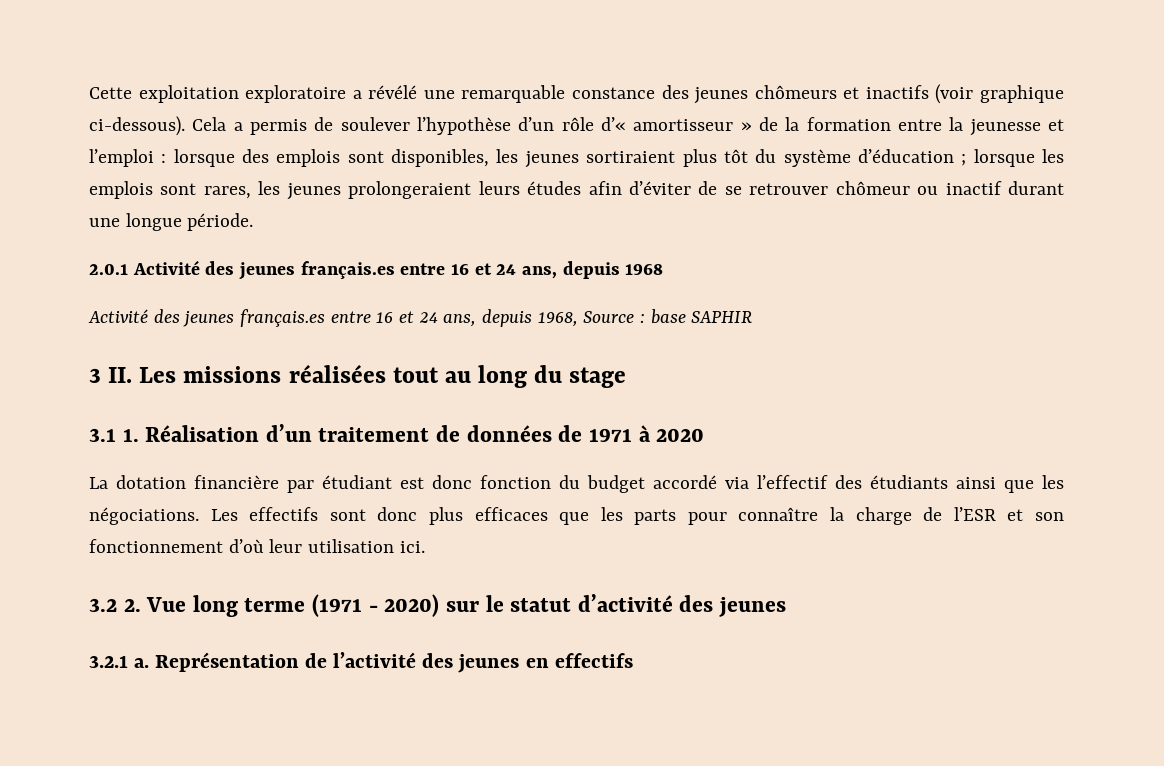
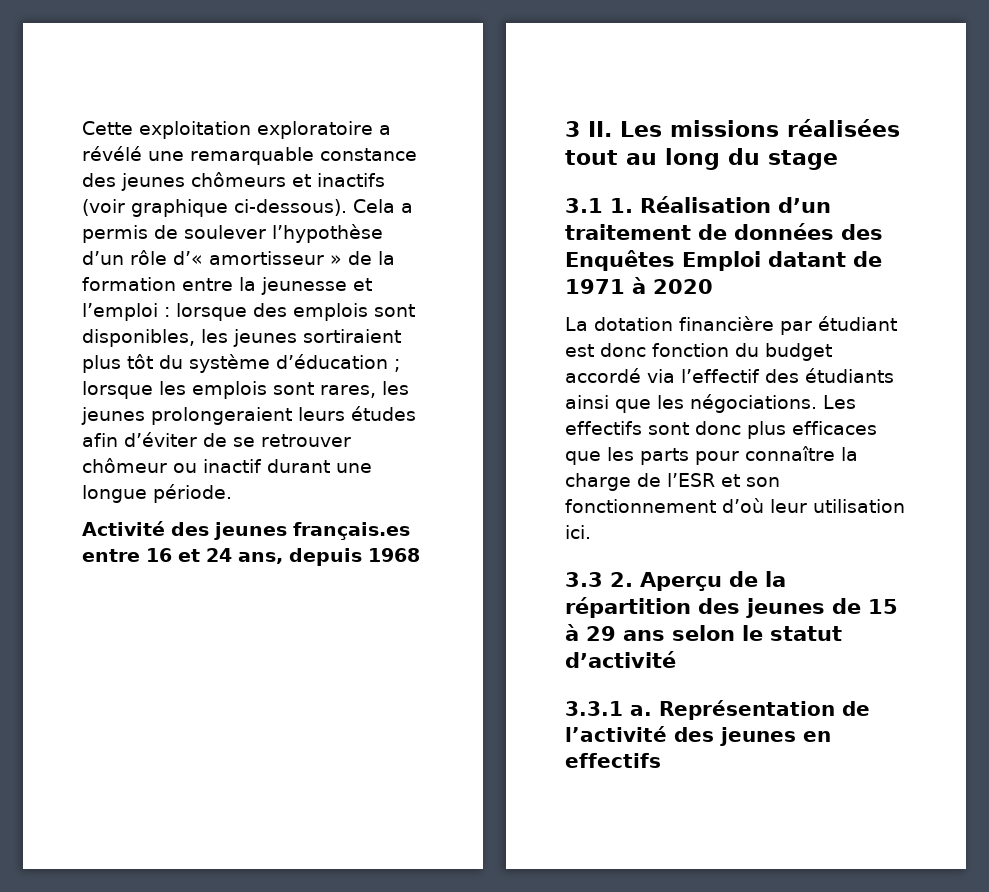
- 2.0.1 Activité des jeunes français.es entre 16 et 24 ans, depuis 1968
+ Activité des jeunes français.es entre 16 et 24 ans, depuis 1968
- Activité des jeunes français.es entre 16 et 24 ans, depuis 1968, Source : base SAPHIR
- 3.1 1. Réalisation d’un traitement de données de 1971 à 2020
+ 3.1 1. Réalisation d’un traitement de données des Enquêtes Emploi datant de 1971 à 2020
- 3.2 2. Vue long terme (1971 - 2020) sur le statut d’activité des jeunes
- 3.2.1 a.
+ 3.3 2. Aperçu de la répartition des jeunes de 15 à 29 ans selon le statut d’activité
+ 3.3.1 a.

